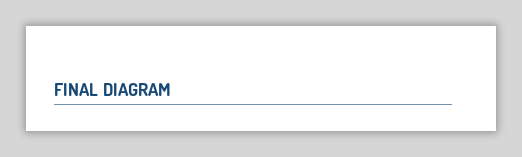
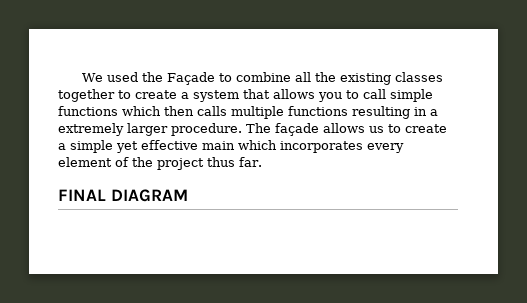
+ We used the Façade to combine all the existing classes together to create a system that allows you to call simple functions which then calls multiple functions resulting in a extremely larger procedure. The façade allows us to create a simple yet effective main which incorporates every element of the project thus far.

